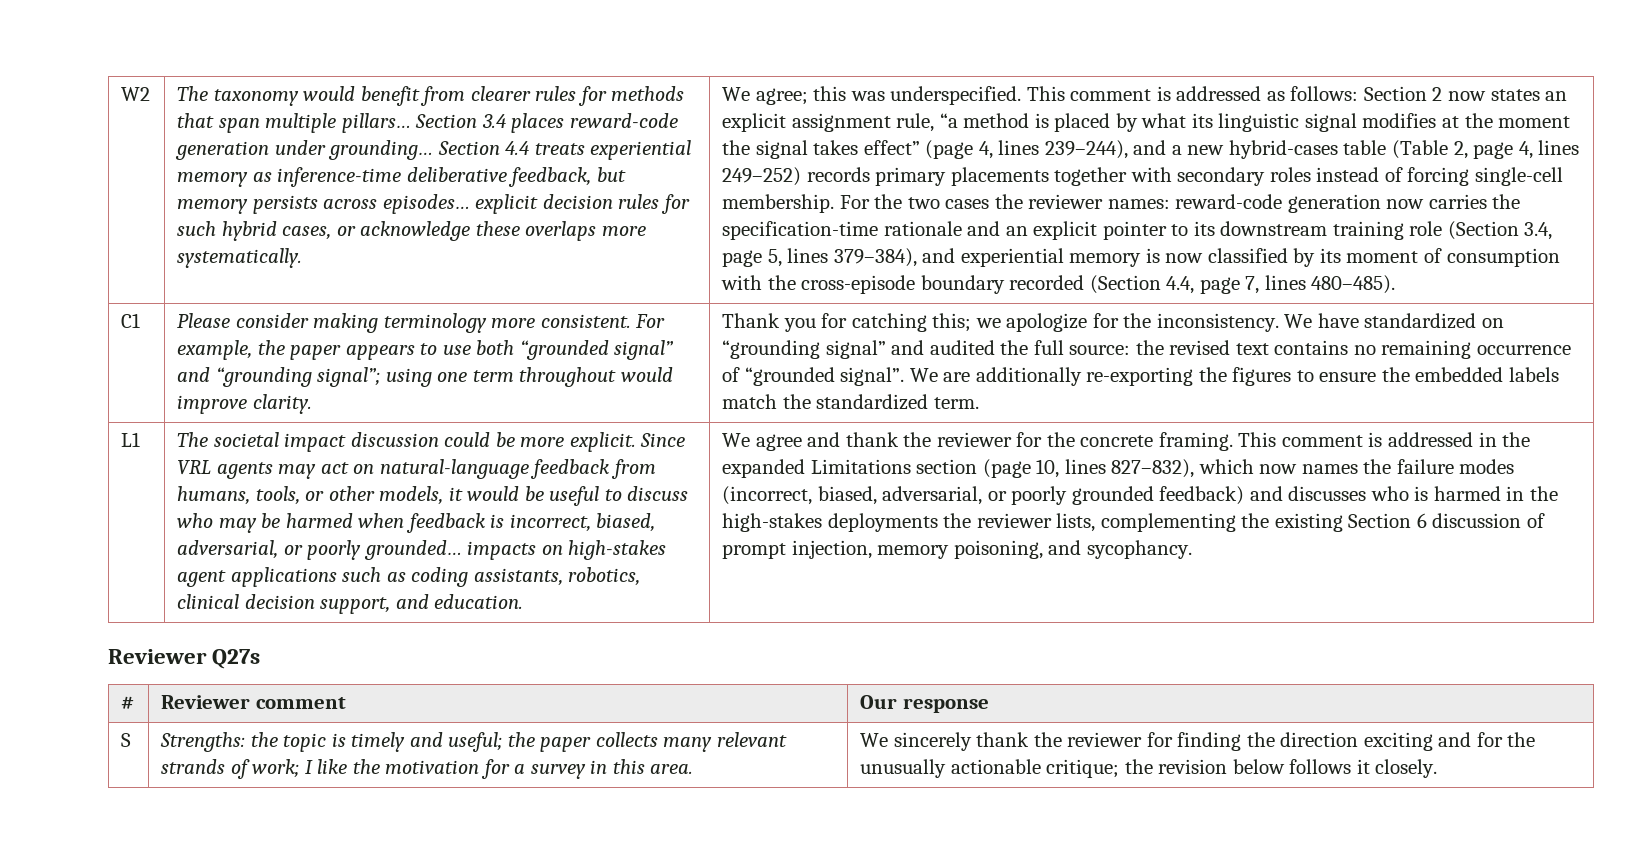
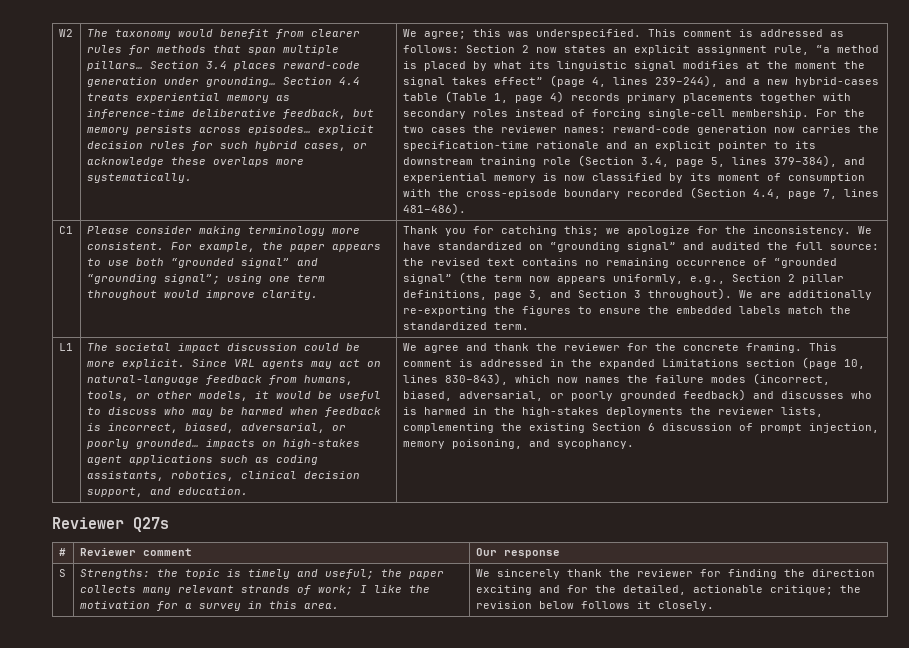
- This comment is addressed as follows: Section 2 now states an explicit assignment rule, “a method is placed by what its linguistic signal modifies at the moment the signal takes effect” (page 4, lines 239–244), and a new hybrid-cases table (Table 2, page 4, lines 249–252) records primary placements together with secondary roles instead of forcing single-cell membership.
+ This comment is addressed as follows: Section 2 now states an explicit assignment rule, “a method is placed by what its linguistic signal modifies at the moment the signal takes effect” (page 4, lines 239–244), and a new hybrid-cases table (Table 1, page 4) records primary placements together with secondary roles instead of forcing single-cell membership.
- For the two cases the reviewer names: reward-code generation now carries the specification-time rationale and an explicit pointer to its downstream training role (Section 3.4, page 5, lines 379–384), and experiential memory is now classified by its moment of consumption with the cross-episode boundary recorded (Section 4.4, page 7, lines 480–485).
+ For the two cases the reviewer names: reward-code generation now carries the specification-time rationale and an explicit pointer to its downstream training role (Section 3.4, page 5, lines 379–384), and experiential memory is now classified by its moment of consumption with the cross-episode boundary recorded (Section 4.4, page 7, lines 481–486).
- We have standardized on “grounding signal” and audited the full source: the revised text contains no remaining occurrence of “grounded signal”.
+ We have standardized on “grounding signal” and audited the full source: the revised text contains no remaining occurrence of “grounded signal” (the term now appears uniformly, e.g., Section 2 pillar definitions, page 3, and Section 3 throughout).
- This comment is addressed in the expanded Limitations section (page 10, lines 827–832), which now names the failure modes (incorrect, biased, adversarial, or poorly grounded feedback) and discusses who is harmed in the high-stakes deployments the reviewer lists, complementing the existing Section 6 discussion of prompt injection, memory poisoning, and sycophancy.
+ This comment is addressed in the expanded Limitations section (page 10, lines 830–843), which now names the failure modes (incorrect, biased, adversarial, or poorly grounded feedback) and discusses who is harmed in the high-stakes deployments the reviewer lists, complementing the existing Section 6 discussion of prompt injection, memory poisoning, and sycophancy.
- We sincerely thank the reviewer for finding the direction exciting and for the unusually actionable critique; the revision below follows it closely.
+ We sincerely thank the reviewer for finding the direction exciting and for the detailed, actionable critique; the revision below follows it closely.

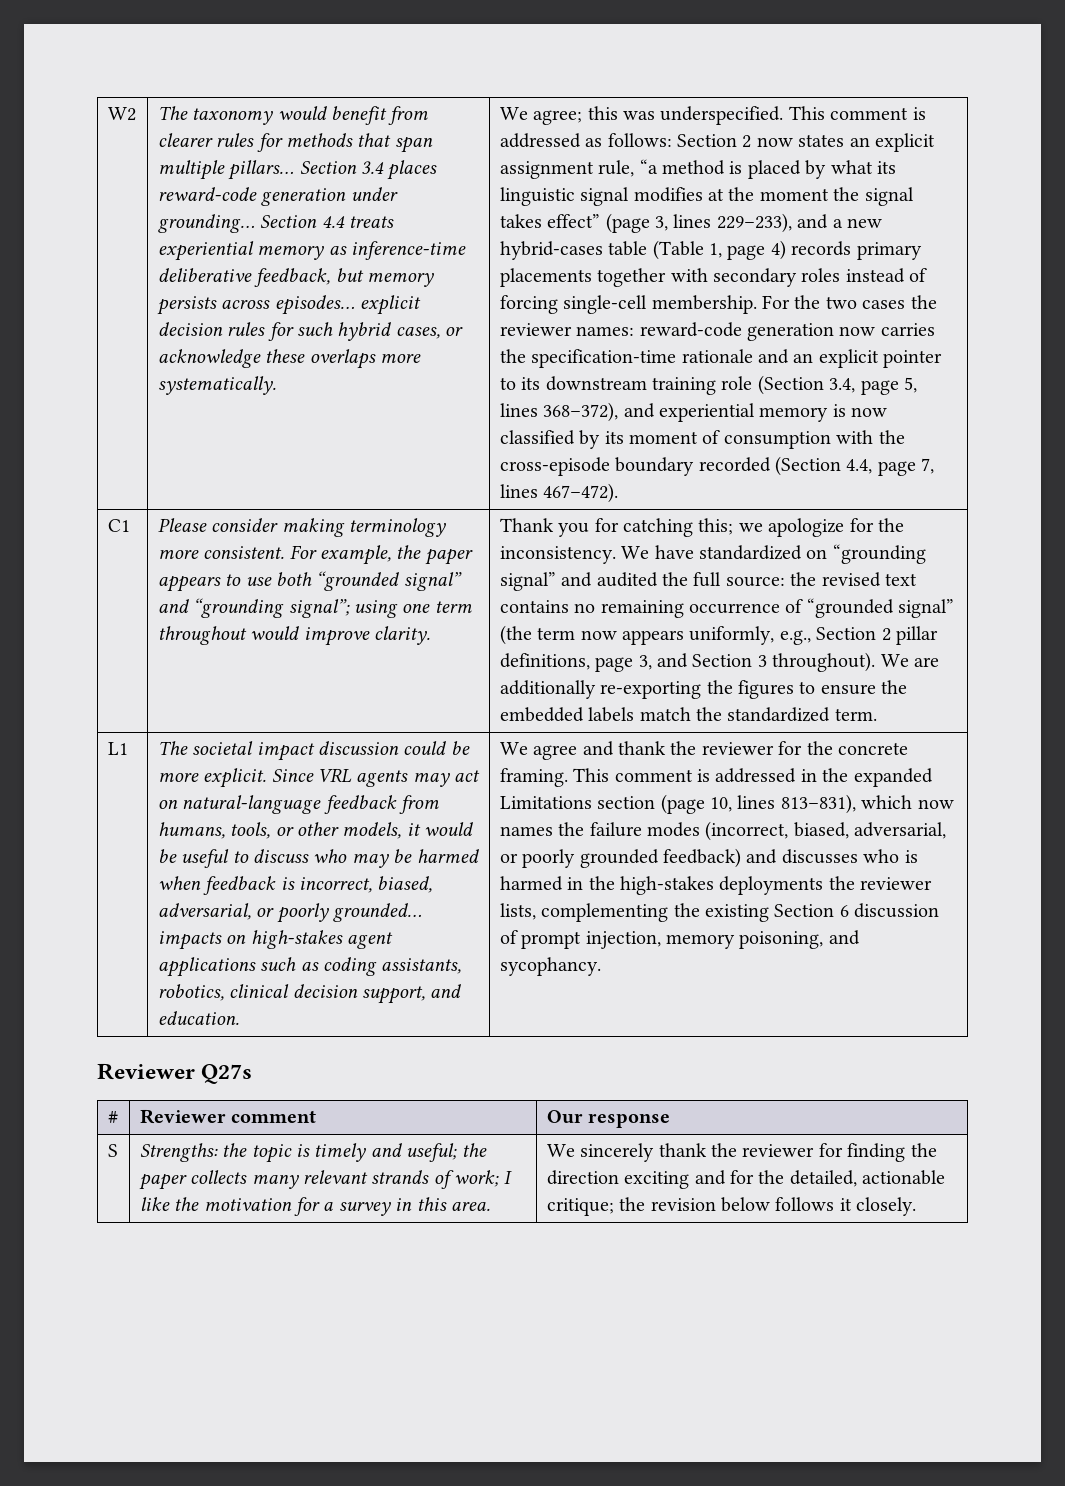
- This comment is addressed as follows: Section 2 now states an explicit assignment rule, “a method is placed by what its linguistic signal modifies at the moment the signal takes effect” (page 4, lines 239–244), and a new hybrid-cases table (Table 1, page 4) records primary placements together with secondary roles instead of forcing single-cell membership.
+ This comment is addressed as follows: Section 2 now states an explicit assignment rule, “a method is placed by what its linguistic signal modifies at the moment the signal takes effect” (page 3, lines 229–233), and a new hybrid-cases table (Table 1, page 4) records primary placements together with secondary roles instead of forcing single-cell membership.
- For the two cases the reviewer names: reward-code generation now carries the specification-time rationale and an explicit pointer to its downstream training role (Section 3.4, page 5, lines 379–384), and experiential memory is now classified by its moment of consumption with the cross-episode boundary recorded (Section 4.4, page 7, lines 481–486).
+ For the two cases the reviewer names: reward-code generation now carries the specification-time rationale and an explicit pointer to its downstream training role (Section 3.4, page 5, lines 368–372), and experiential memory is now classified by its moment of consumption with the cross-episode boundary recorded (Section 4.4, page 7, lines 467–472).
- This comment is addressed in the expanded Limitations section (page 10, lines 830–843), which now names the failure modes (incorrect, biased, adversarial, or poorly grounded feedback) and discusses who is harmed in the high-stakes deployments the reviewer lists, complementing the existing Section 6 discussion of prompt injection, memory poisoning, and sycophancy.
+ This comment is addressed in the expanded Limitations section (page 10, lines 813–831), which now names the failure modes (incorrect, biased, adversarial, or poorly grounded feedback) and discusses who is harmed in the high-stakes deployments the reviewer lists, complementing the existing Section 6 discussion of prompt injection, memory poisoning, and sycophancy.

